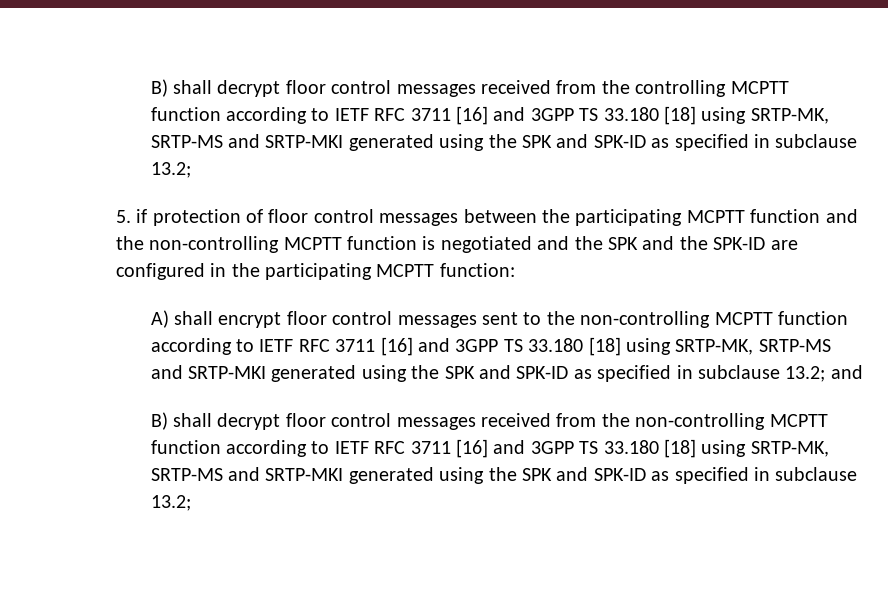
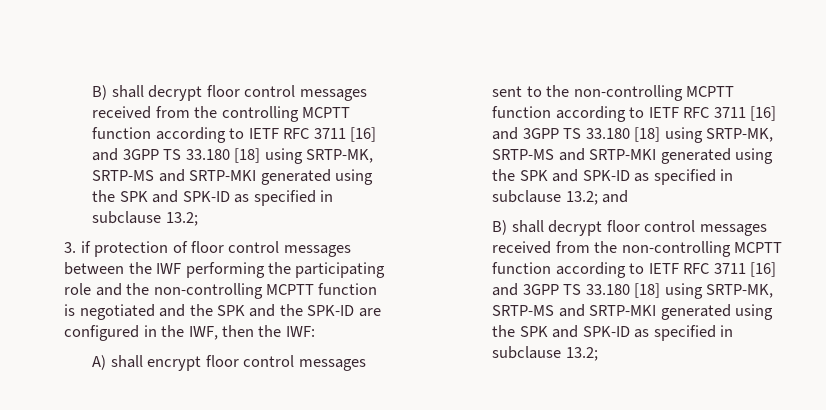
- 5. if protection of floor control messages between the participating MCPTT function and the non-controlling MCPTT function is negotiated and the SPK and the SPK-ID are configured in the participating MCPTT function:
+ 3. if protection of floor control messages between the IWF performing the participating role and the non-controlling MCPTT function is negotiated and the SPK and the SPK-ID are configured in the IWF, then the IWF:

